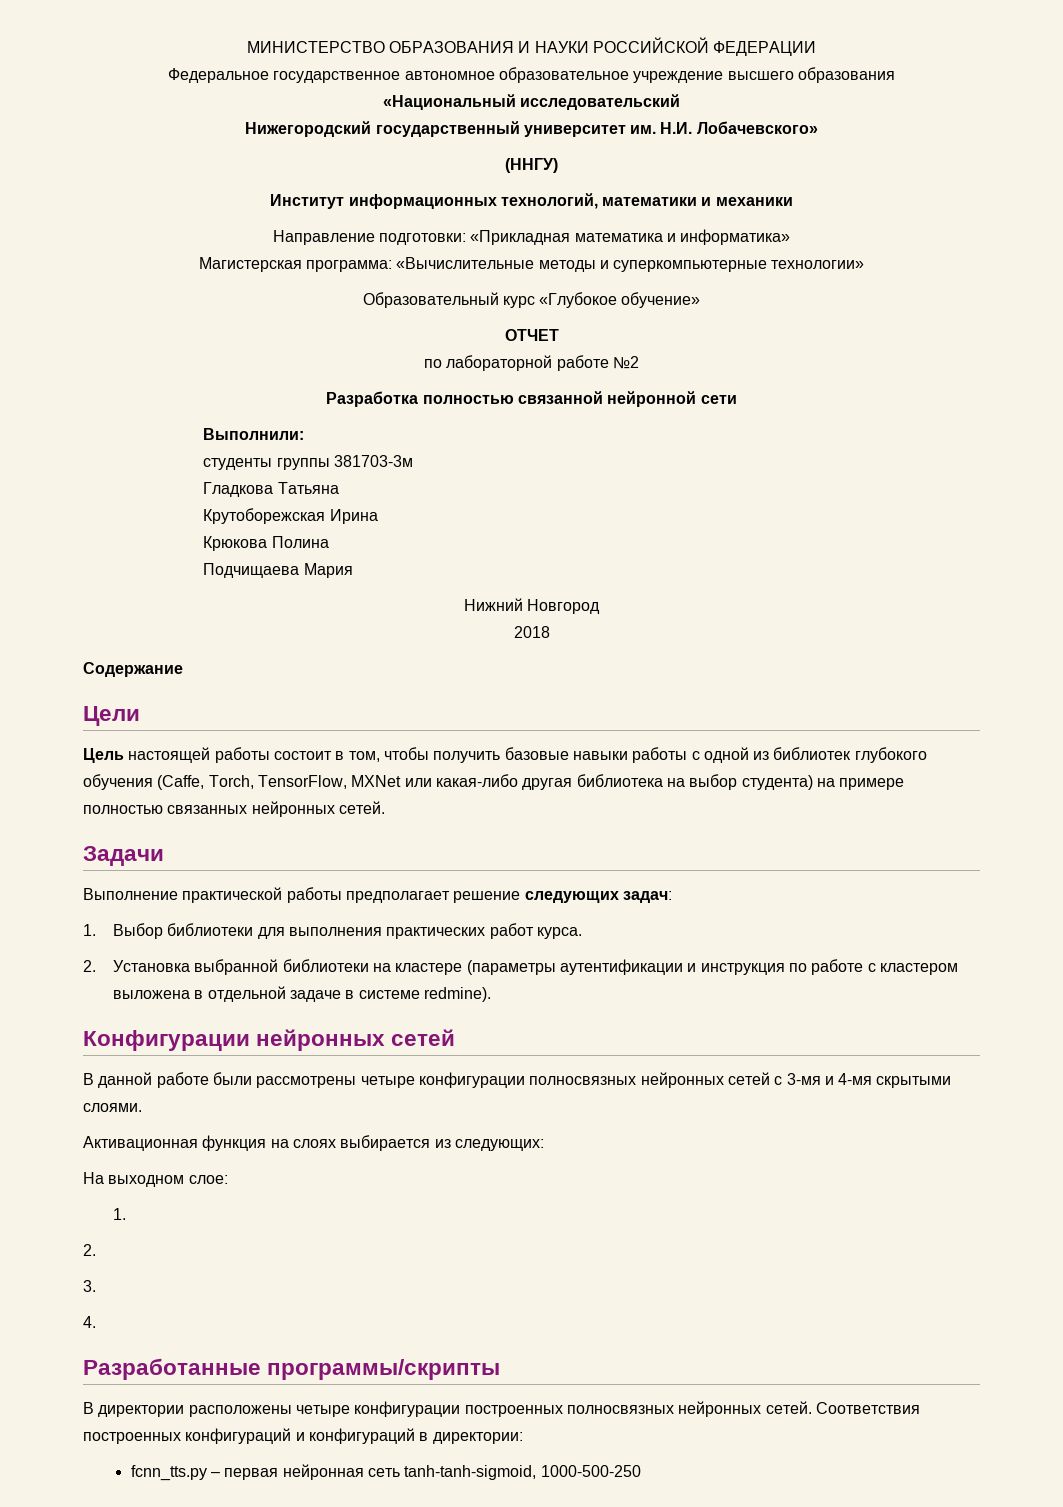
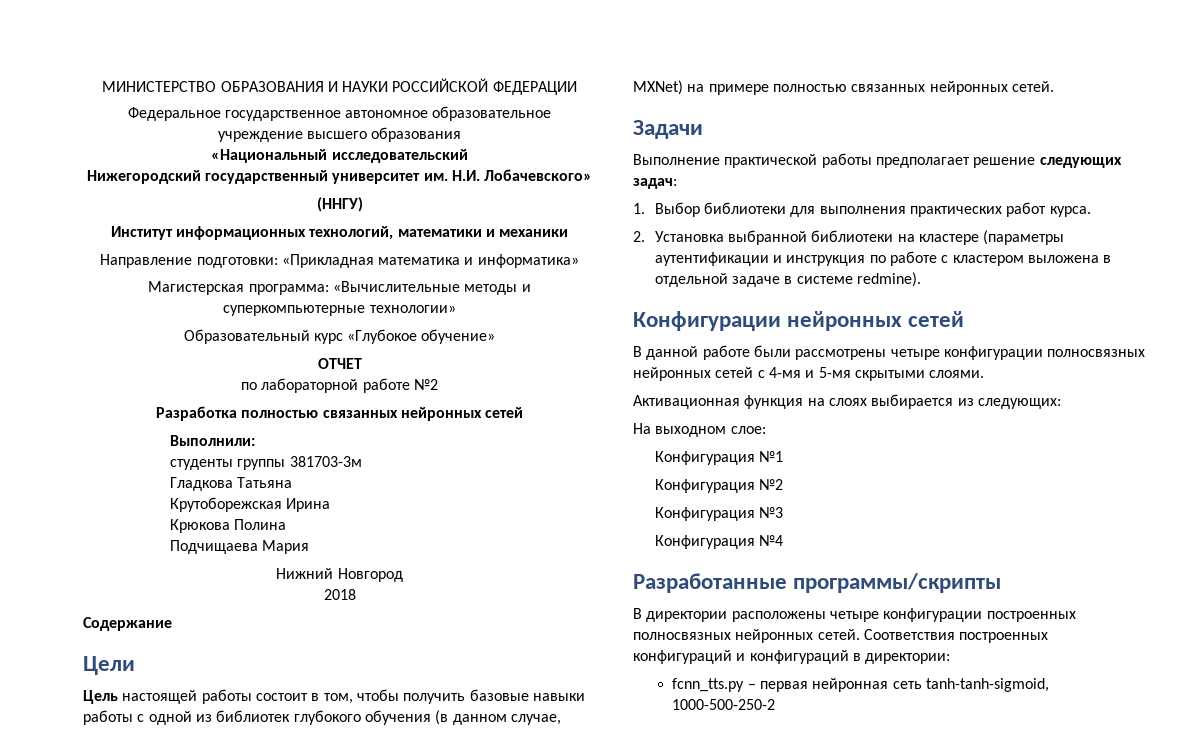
- Разработка полностью связанной нейронной сети
+ Разработка полностью связанных нейронных сетей
- Цель настоящей работы состоит в том, чтобы получить базовые навыки работы с одной из библиотек глубокого обучения (Caffe, Torch, TensorFlow, MXNet или какая-либо другая библиотека на выбор студента) на примере полностью связанных нейронных сетей.
+ Цель настоящей работы состоит в том, чтобы получить базовые навыки работы с одной из библиотек глубокого обучения (в данном случае, MXNet) на примере полностью связанных нейронных сетей.
- В данной работе были рассмотрены четыре конфигурации полносвязных нейронных сетей с 3-мя и 4-мя скрытыми слоями.
+ В данной работе были рассмотрены четыре конфигурации полносвязных нейронных сетей с 4-мя и 5-мя скрытыми слоями.
  На выходном слое:
- 1.
- 2.
- 3.
- 4.
+ Конфигурация №1
+ Конфигурация №2
+ Конфигурация №3
+ Конфигурация №4
- fcnn_tts.py – первая нейронная сеть tanh-tanh-sigmoid, 1000-500-250
+ fcnn_tts.py – первая нейронная сеть tanh-tanh-sigmoid, 1000-500-250-2

